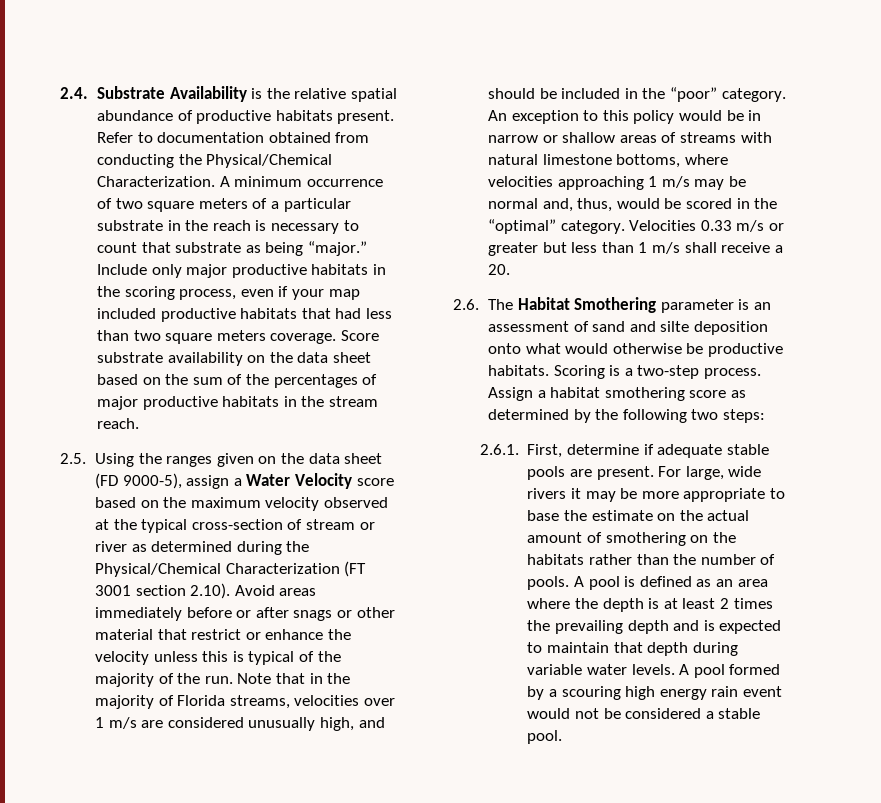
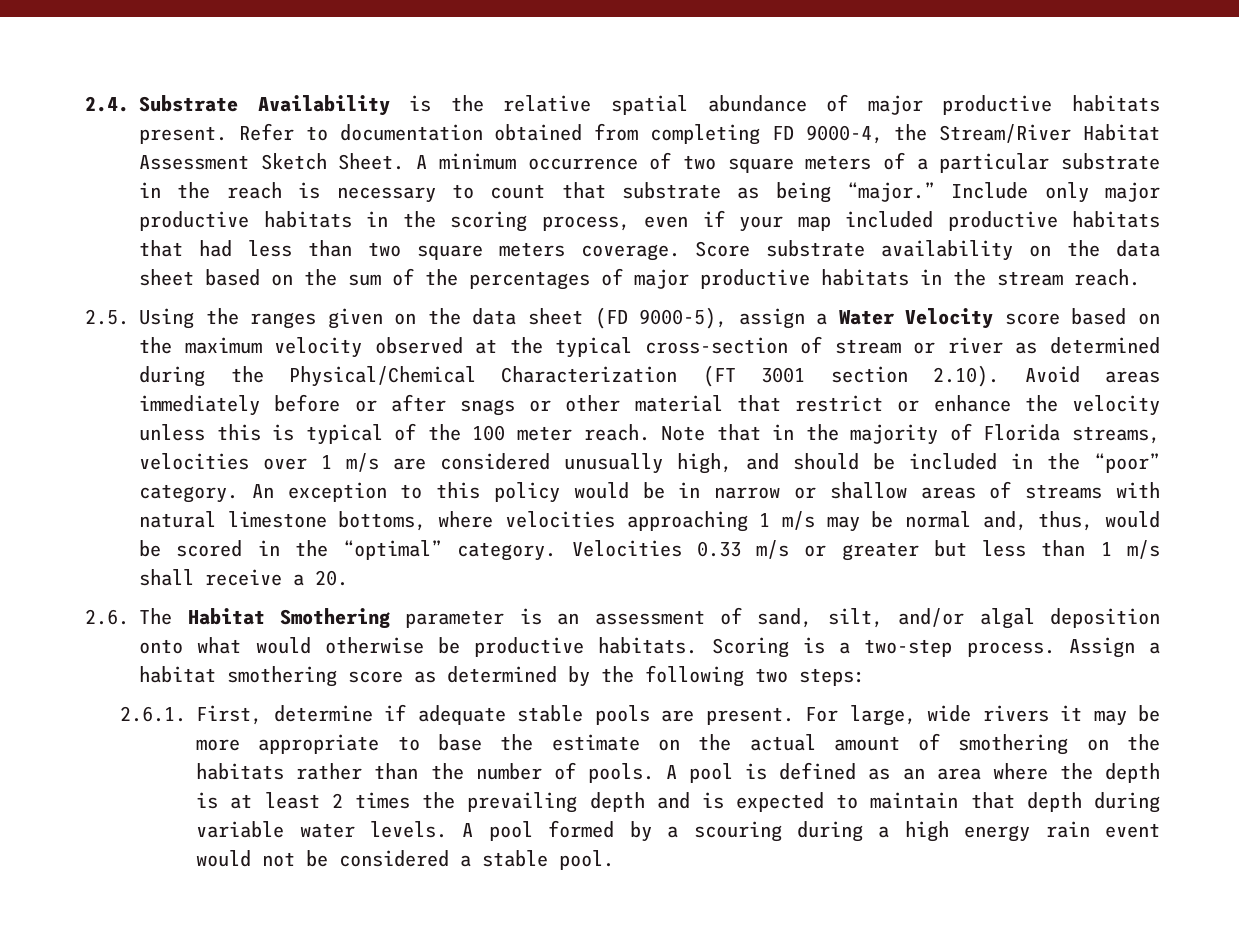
- 2.4. Substrate Availability is the relative spatial abundance of productive habitats present.
+ 2.4. Substrate Availability is the relative spatial abundance of major productive habitats present.
- Refer to documentation obtained from conducting the Physical/Chemical Characterization.
+ Refer to documentation obtained from completing FD 9000-4, the Stream/River Habitat Assessment Sketch Sheet.
- 2.5. Using the ranges given on the data sheet (FD 9000-5), assign a Water Velocity score based on the maximum velocity observed at the typical cross-section of stream or river as determined during the Physical/Chemical Characterization (FT 3001 section 2.10). Avoid areas immediately before or after snags or other material that restrict or enhance the velocity unless this is typical of the majority of the run.
+ 2.5. Using the ranges given on the data sheet (FD 9000-5), assign a Water Velocity score based on the maximum velocity observed at the typical cross-section of stream or river as determined during the Physical/Chemical Characterization (FT 3001 section 2.10). Avoid areas immediately before or after snags or other material that restrict or enhance the velocity unless this is typical of the 100 meter reach.
- 2.6. The Habitat Smothering parameter is an assessment of sand and silte deposition onto what would otherwise be productive habitats.
+ 2.6. The Habitat Smothering parameter is an assessment of sand, silt, and/or algal deposition onto what would otherwise be productive habitats.
- A pool formed by a scouring high energy rain event would not be considered a stable pool.
+ A pool formed by a scouring during a high energy rain event would not be considered a stable pool.

